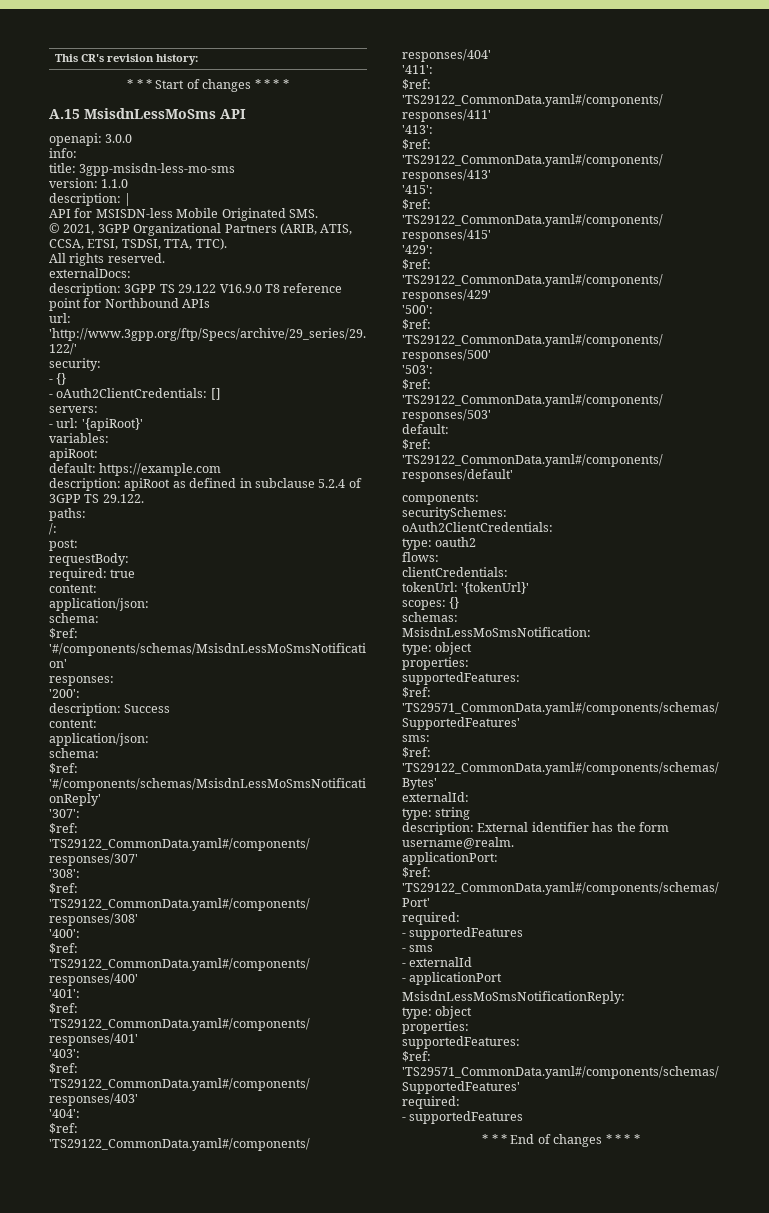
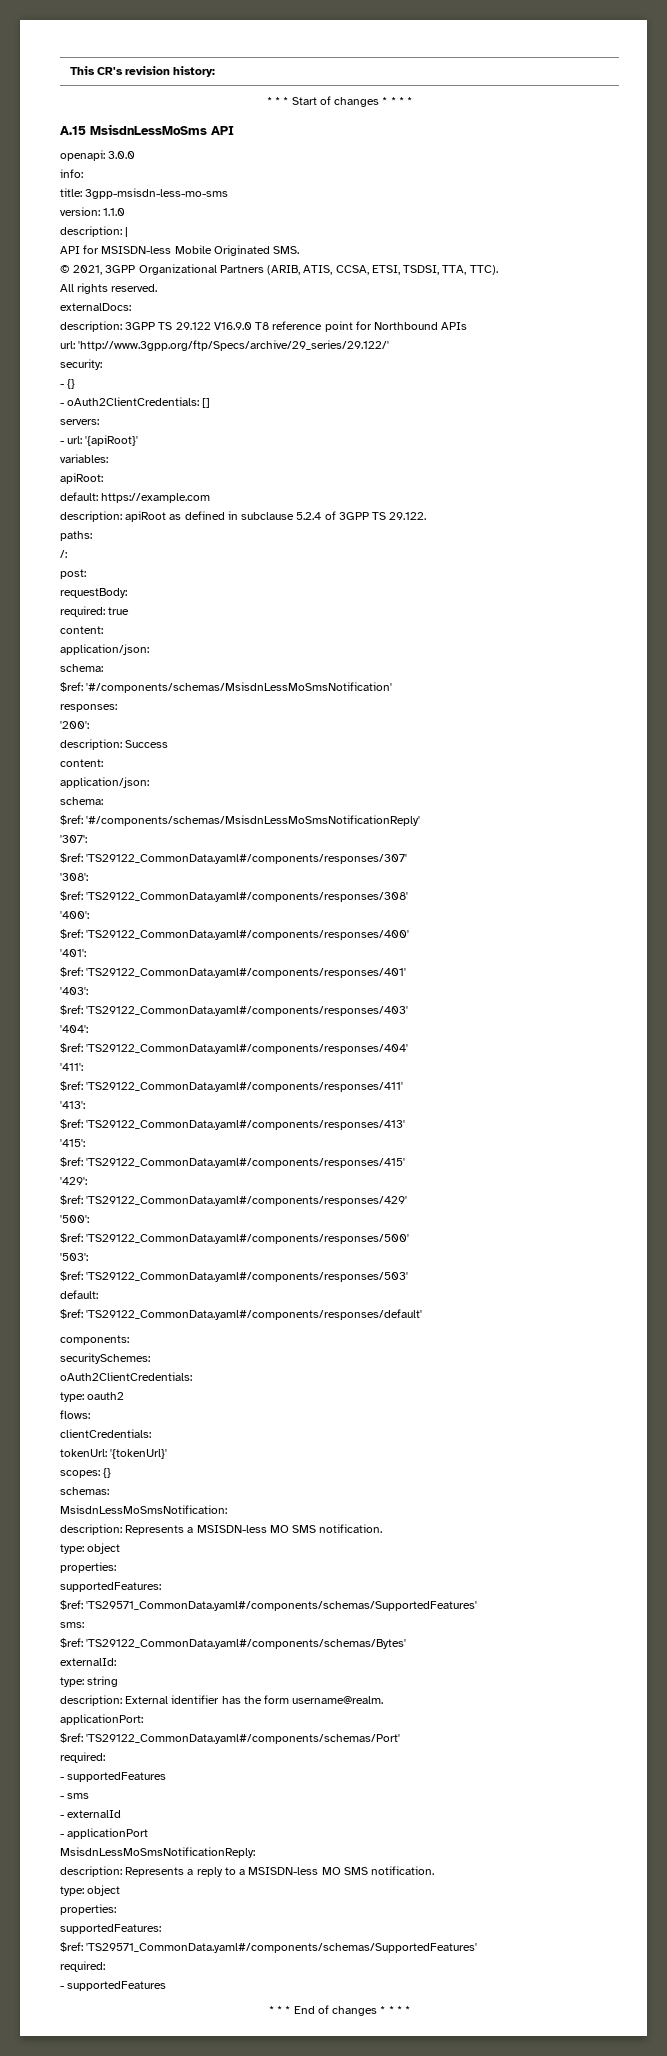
+ description: Represents a MSISDN-less MO SMS notification.
+ description: Represents a reply to a MSISDN-less MO SMS notification.

